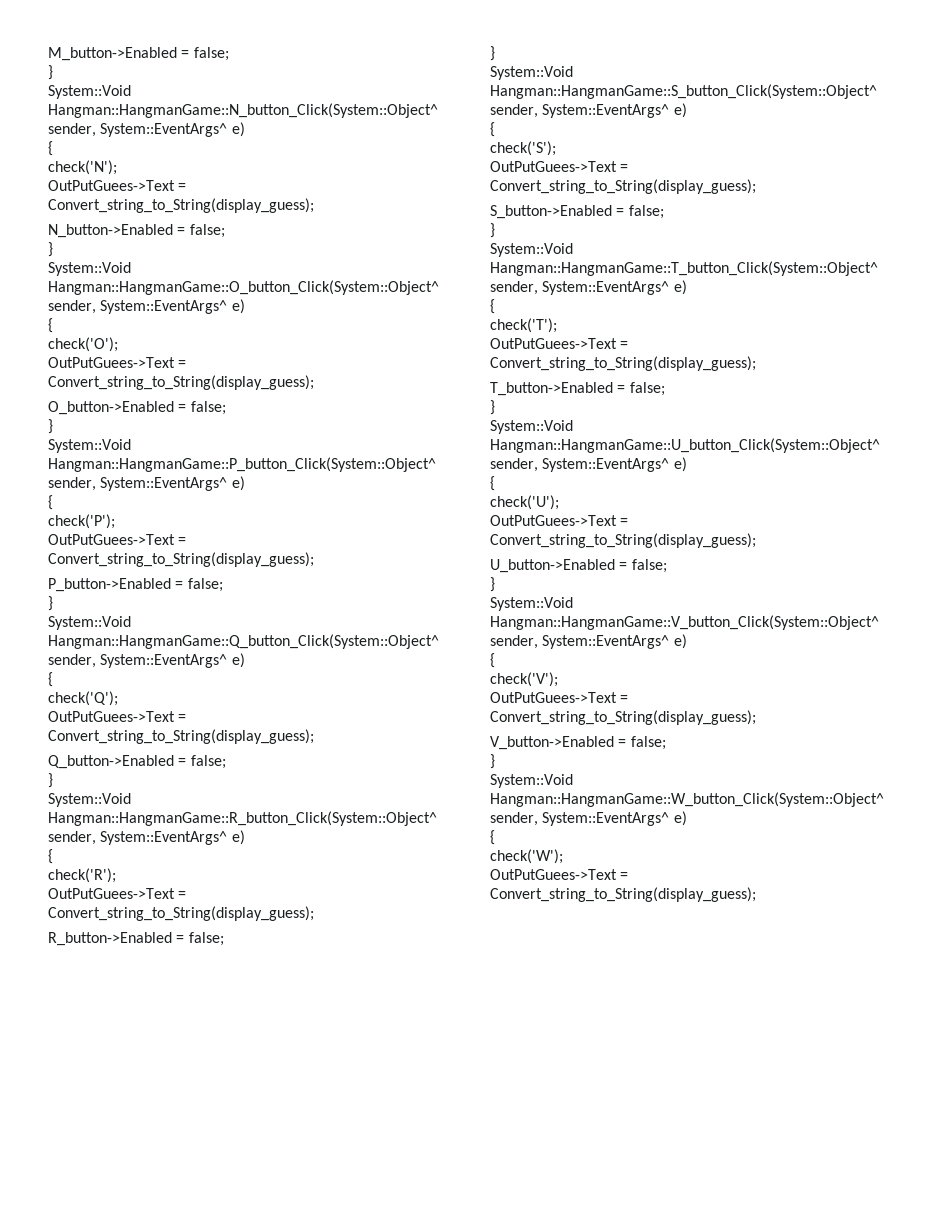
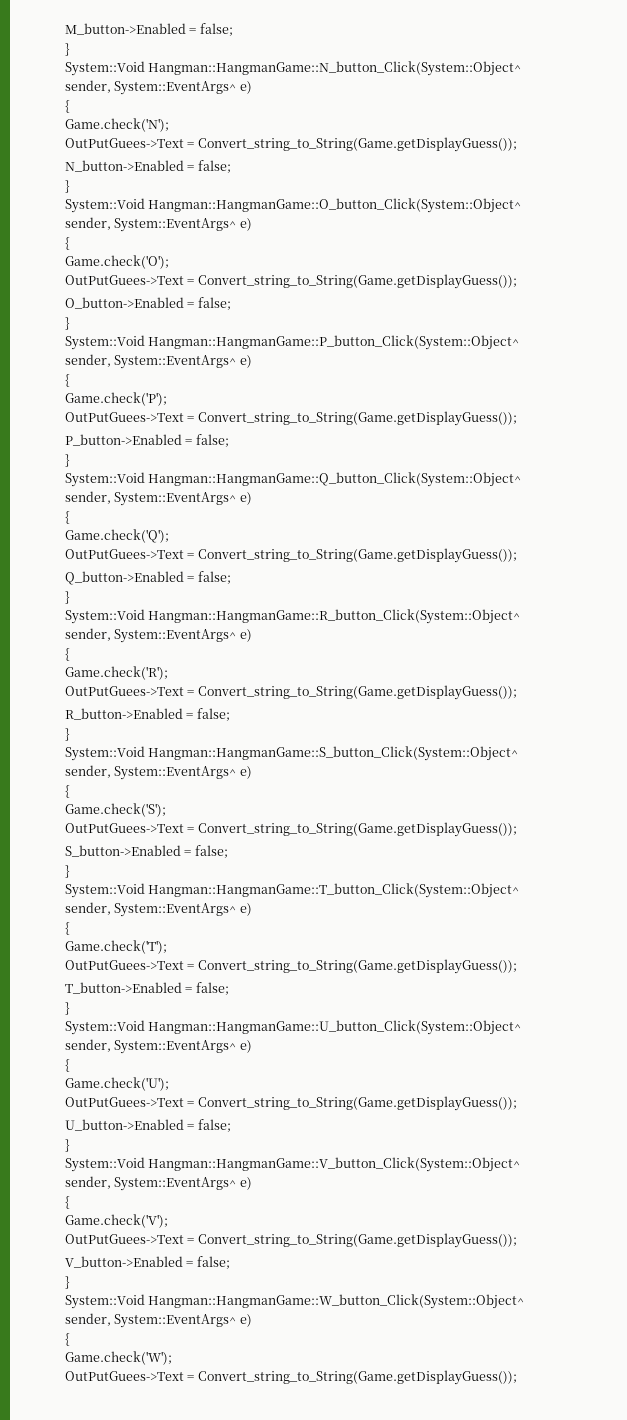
- check('N');
- OutPutGuees->Text = Convert_string_to_String(display_guess);
+ Game.check('N');
+ OutPutGuees->Text = Convert_string_to_String(Game.getDisplayGuess());
- check('O');
- OutPutGuees->Text = Convert_string_to_String(display_guess);
+ Game.check('O');
+ OutPutGuees->Text = Convert_string_to_String(Game.getDisplayGuess());
- check('P');
- OutPutGuees->Text = Convert_string_to_String(display_guess);
+ Game.check('P');
+ OutPutGuees->Text = Convert_string_to_String(Game.getDisplayGuess());
- check('Q');
- OutPutGuees->Text = Convert_string_to_String(display_guess);
+ Game.check('Q');
+ OutPutGuees->Text = Convert_string_to_String(Game.getDisplayGuess());
- check('R');
- OutPutGuees->Text = Convert_string_to_String(display_guess);
+ Game.check('R');
+ OutPutGuees->Text = Convert_string_to_String(Game.getDisplayGuess());
- check('S');
- OutPutGuees->Text = Convert_string_to_String(display_guess);
+ Game.check('S');
+ OutPutGuees->Text = Convert_string_to_String(Game.getDisplayGuess());
- check('T');
- OutPutGuees->Text = Convert_string_to_String(display_guess);
+ Game.check('T');
+ OutPutGuees->Text = Convert_string_to_String(Game.getDisplayGuess());
- check('U');
- OutPutGuees->Text = Convert_string_to_String(display_guess);
+ Game.check('U');
+ OutPutGuees->Text = Convert_string_to_String(Game.getDisplayGuess());
- check('V');
- OutPutGuees->Text = Convert_string_to_String(display_guess);
+ Game.check('V');
+ OutPutGuees->Text = Convert_string_to_String(Game.getDisplayGuess());
- check('W');
- OutPutGuees->Text = Convert_string_to_String(display_guess);
+ Game.check('W');
+ OutPutGuees->Text = Convert_string_to_String(Game.getDisplayGuess());

